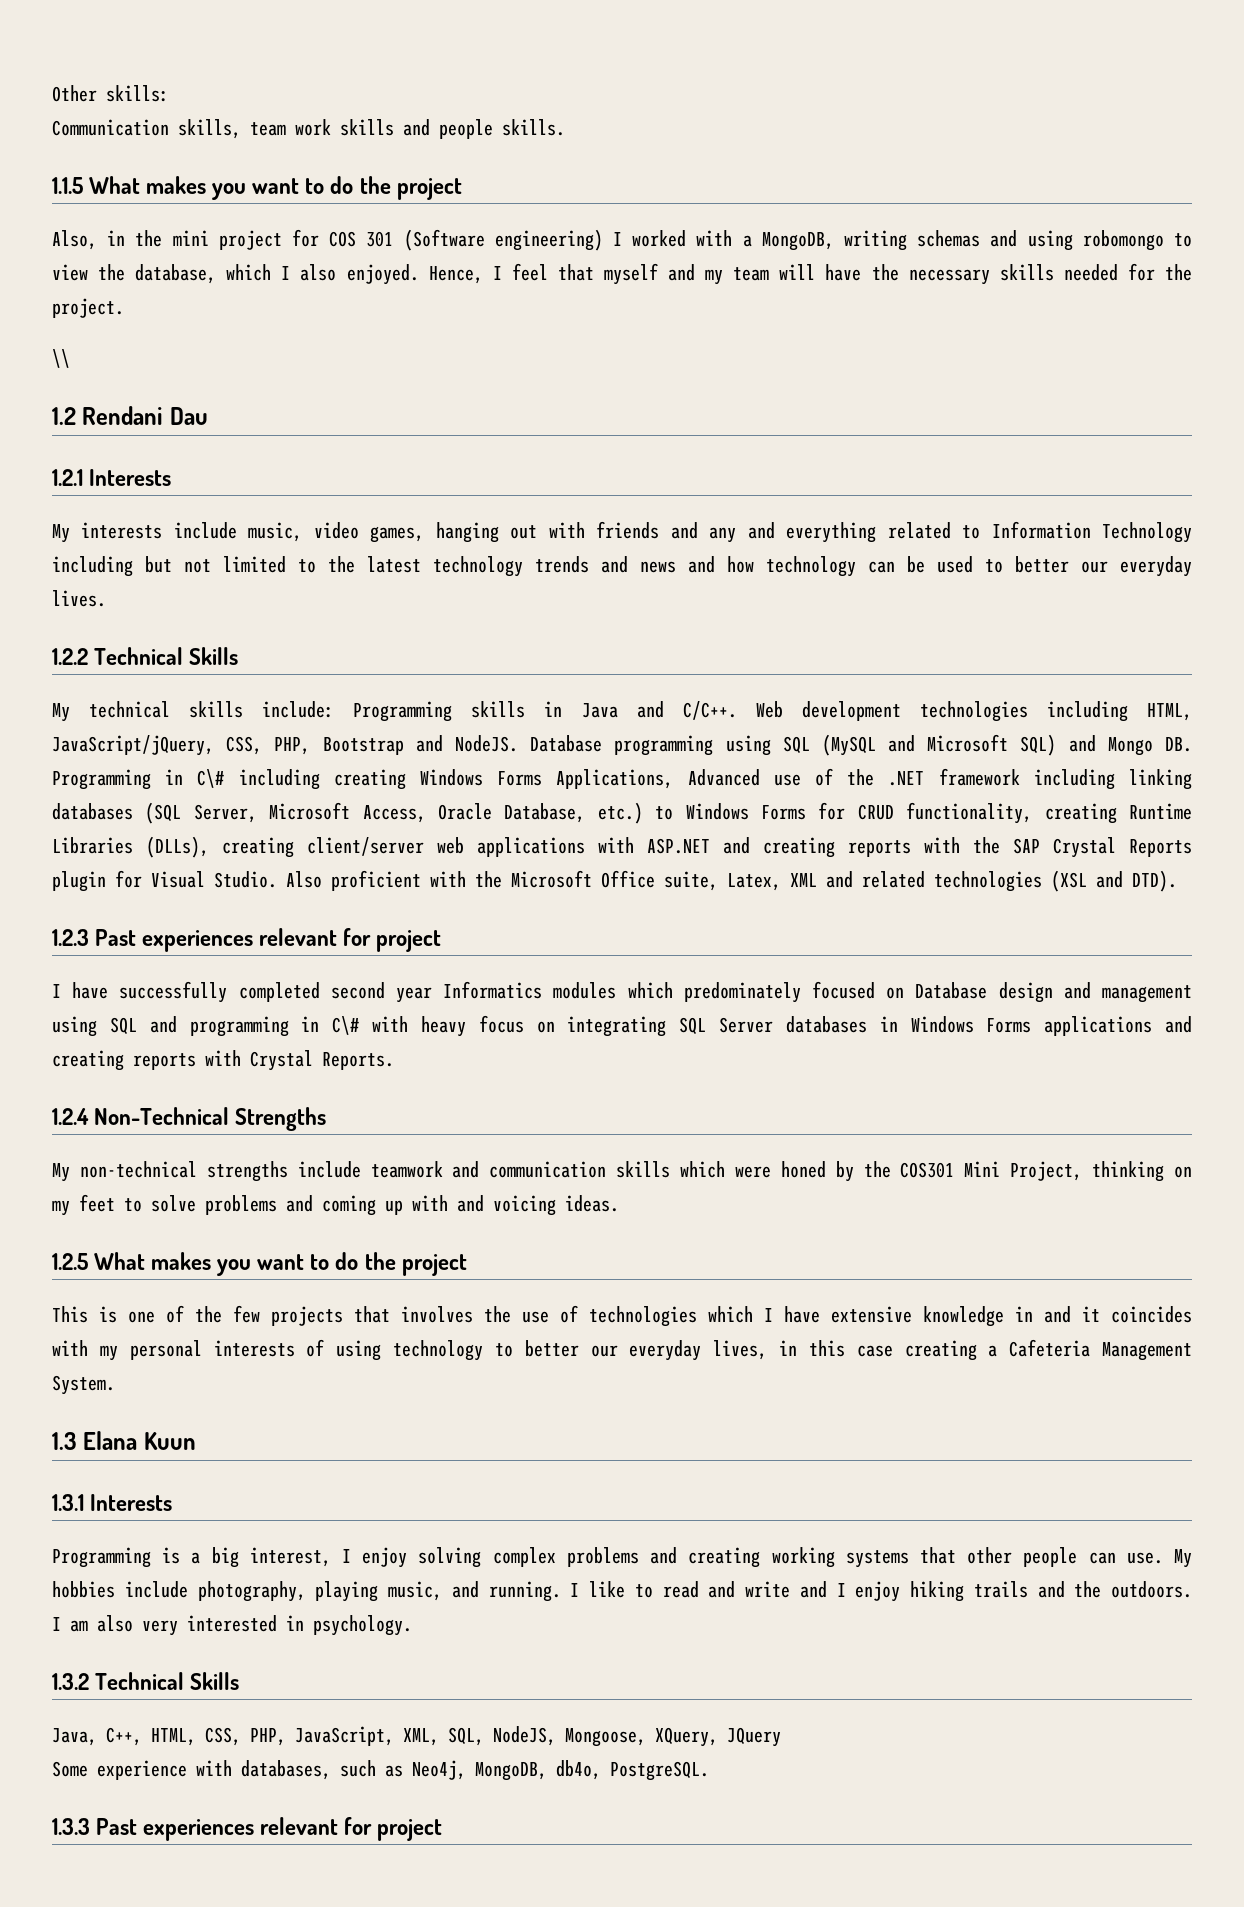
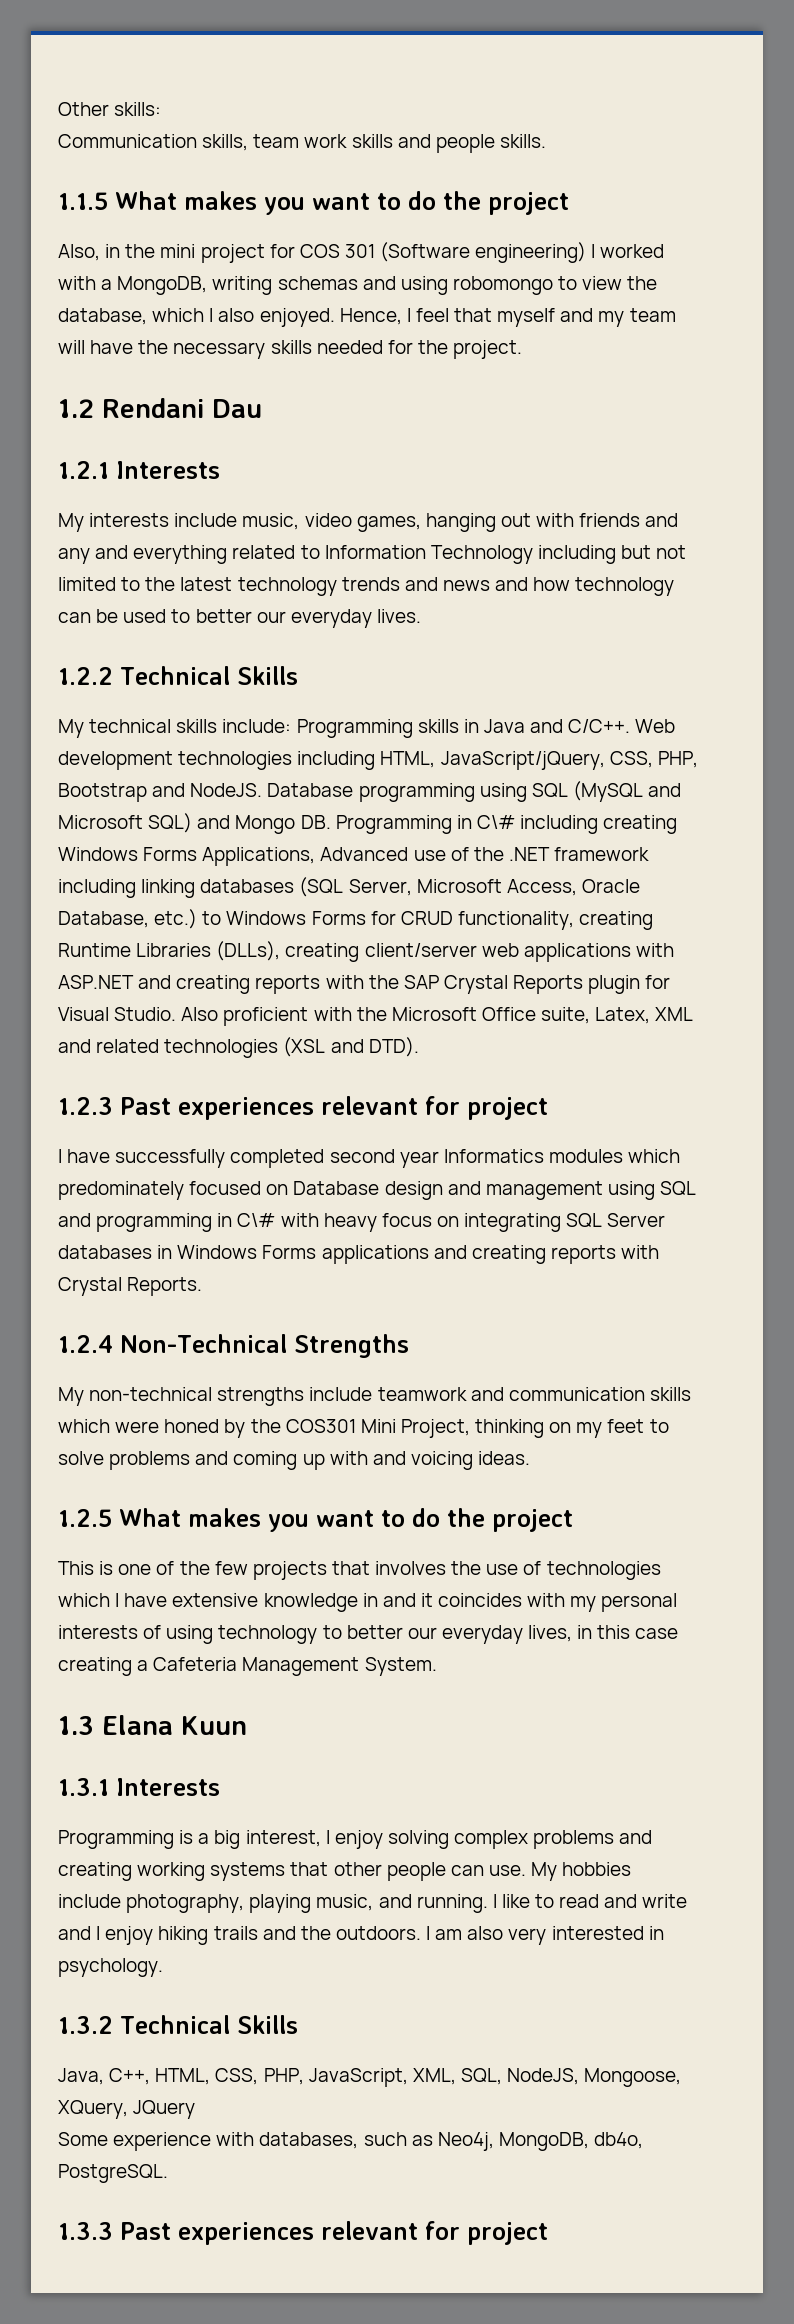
- \\

